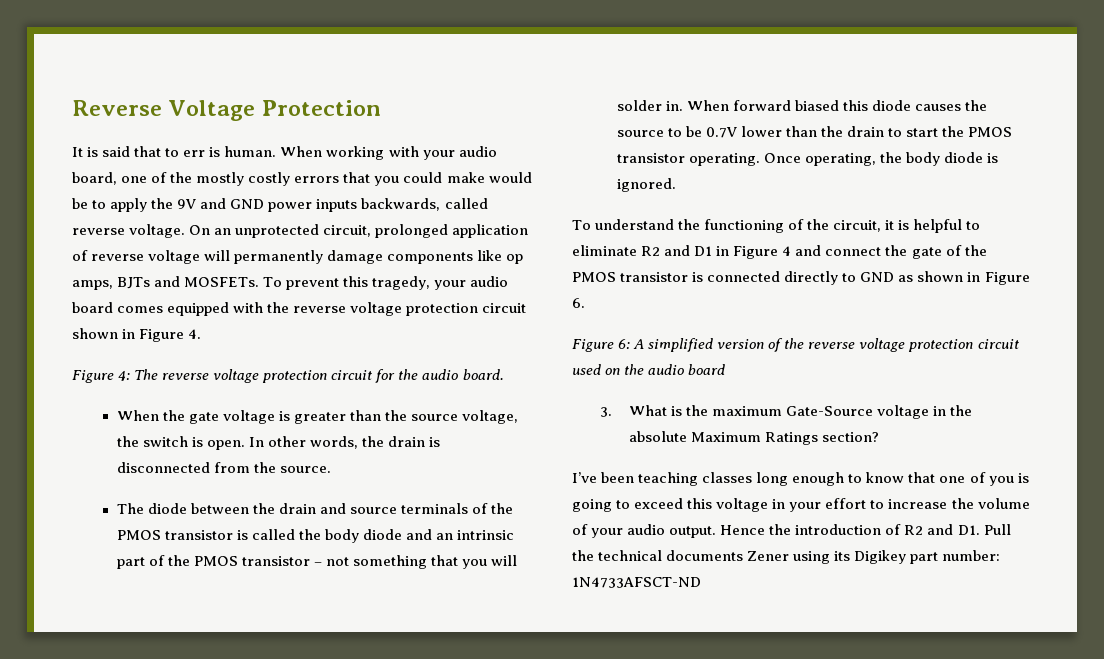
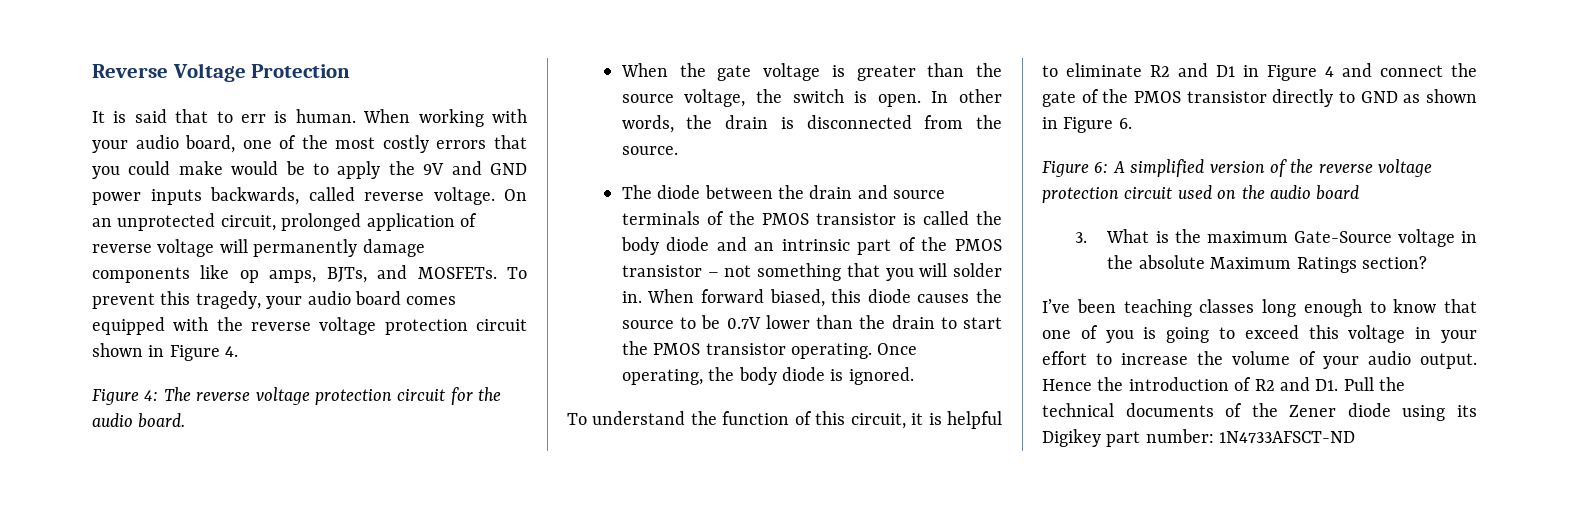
- When working with your audio board, one of the mostly costly errors that you could make would be to apply the 9V and GND power inputs backwards, called reverse voltage.
+ When working with your audio board, one of the most costly errors that you could make would be to apply the 9V and GND power inputs backwards, called reverse voltage.
- On an unprotected circuit, prolonged application of reverse voltage will permanently damage components like op amps, BJTs and MOSFETs.
+ On an unprotected circuit, prolonged application of reverse voltage will permanently damage components like op amps, BJTs, and MOSFETs.
- When forward biased this diode causes the source to be 0.7V lower than the drain to start the PMOS transistor operating.
+ When forward biased, this diode causes the source to be 0.7V lower than the drain to start the PMOS transistor operating.
- To understand the functioning of the circuit, it is helpful to eliminate R2 and D1 in Figure 4 and connect the gate of the PMOS transistor is connected directly to GND as shown in Figure 6.
+ To understand the function of this circuit, it is helpful to eliminate R2 and D1 in Figure 4 and connect the gate of the PMOS transistor directly to GND as shown in Figure 6.
- Hence the introduction of R2 and D1. Pull the technical documents Zener using its Digikey part number: 1N4733AFSCT-ND
+ Hence the introduction of R2 and D1. Pull the technical documents of the Zener diode using its Digikey part number: 1N4733AFSCT-ND

